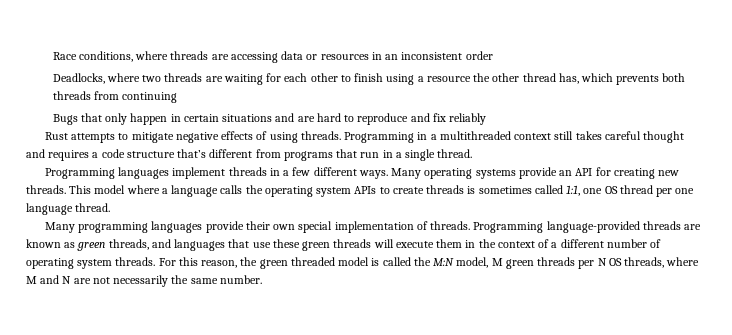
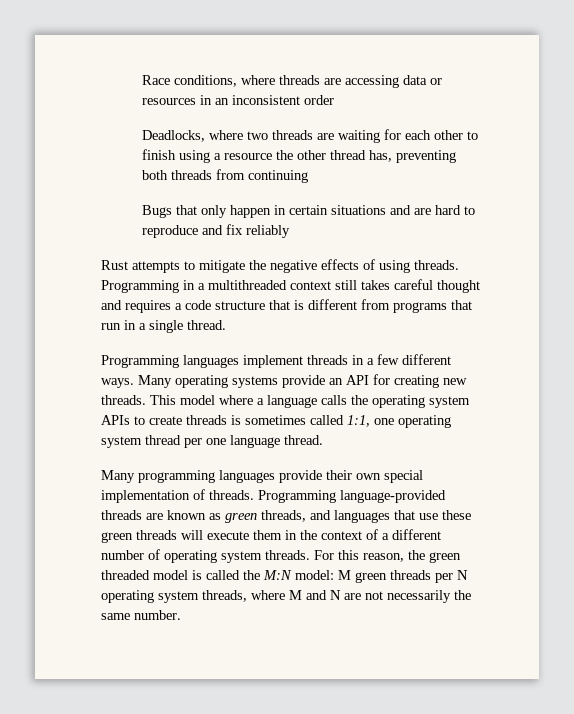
- Deadlocks, where two threads are waiting for each other to finish using a resource the other thread has, which prevents both threads from continuing
+ Deadlocks, where two threads are waiting for each other to finish using a resource the other thread has, preventing both threads from continuing
- Rust attempts to mitigate negative effects of using threads.
+ Rust attempts to mitigate the negative effects of using threads.
- Programming in a multithreaded context still takes careful thought and requires a code structure that’s different from programs that run in a single thread.
+ Programming in a multithreaded context still takes careful thought and requires a code structure that is different from programs that run in a single thread.
- This model where a language calls the operating system APIs to create threads is sometimes called 1:1, one OS thread per one language thread.
+ This model where a language calls the operating system APIs to create threads is sometimes called 1:1, one operating system thread per one language thread.
- For this reason, the green threaded model is called the M:N model, M green threads per N OS threads, where M and N are not necessarily the same number.
+ For this reason, the green threaded model is called the M:N model: M green threads per N operating system threads, where M and N are not necessarily the same number.

